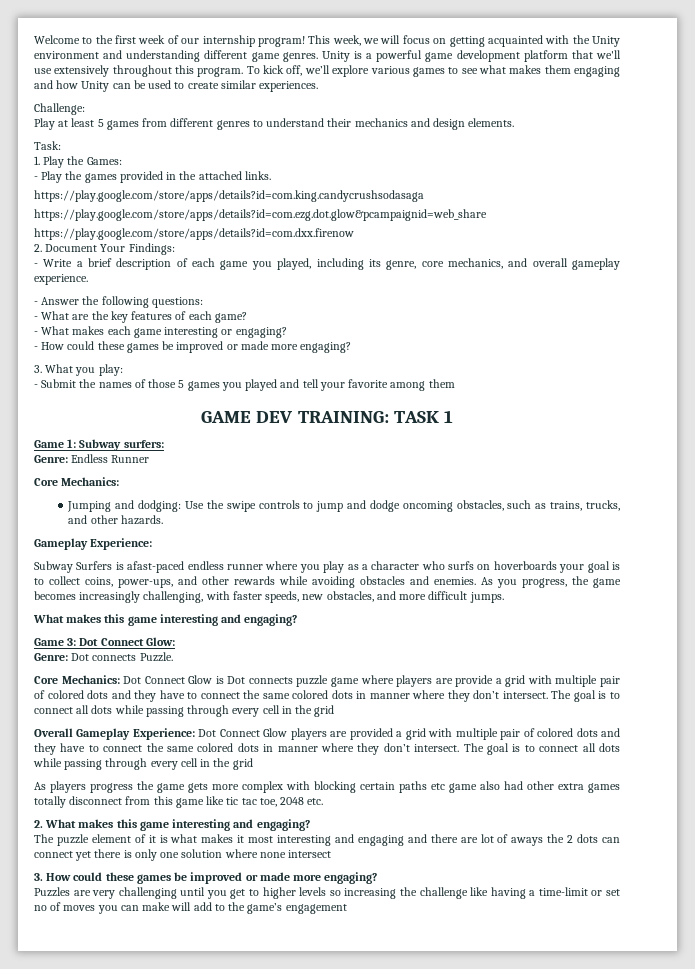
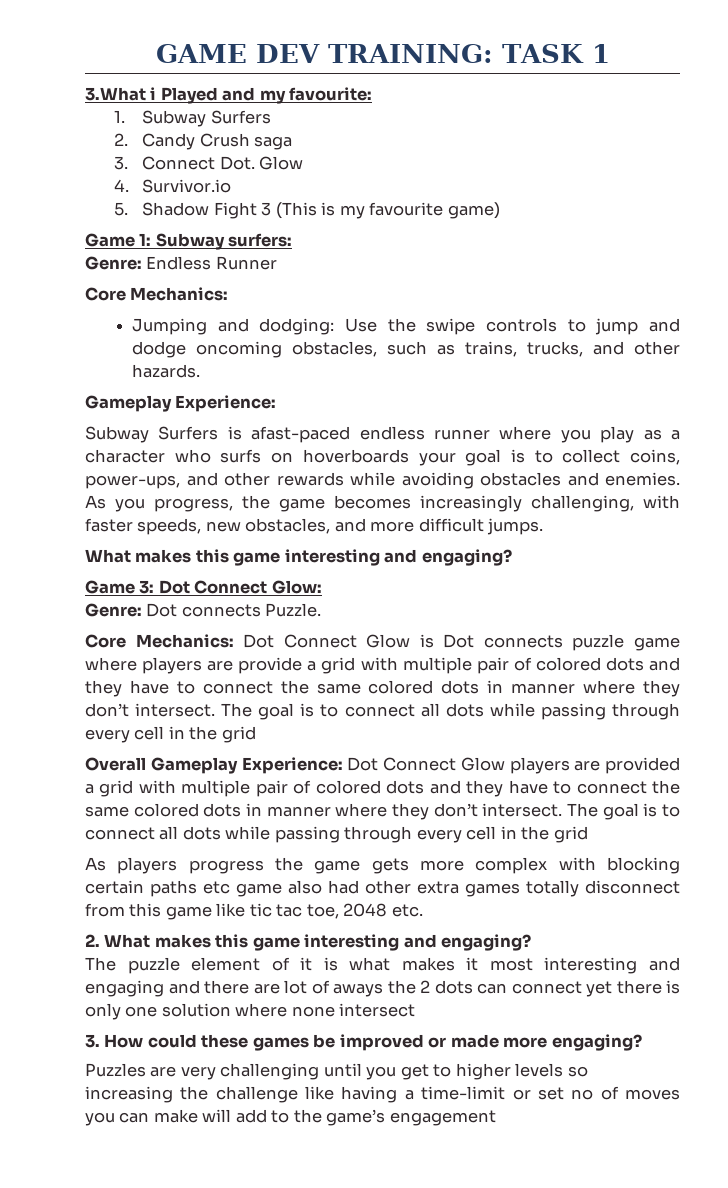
- Welcome to the first week of our internship program! This week, we will focus on getting acquainted with the Unity environment and understanding different game genres. Unity is a powerful game development platform that we'll use extensively throughout this program. To kick off, we’ll explore various games to see what makes them engaging and how Unity can be used to create similar experiences.
- Challenge:
- Play at least 5 games from different genres to understand their mechanics and design elements.
- Task:
- 1. Play the Games:
- - Play the games provided in the attached links.
- https://play.google.com/store/apps/details?id=com.king.candycrushsodasaga
- https://play.google.com/store/apps/details?id=com.ezg.dot.glow&pcampaignid=web_share
- https://play.google.com/store/apps/details?id=com.dxx.firenow
- 2. Document Your Findings:
- - Write a brief description of each game you played, including its genre, core mechanics, and overall gameplay experience.
- - Answer the following questions:
- - What are the key features of each game?
- - What makes each game interesting or engaging?
- - How could these games be improved or made more engaging?
- 3. What you play:
- - Submit the names of those 5 games you played and tell your favorite among them
+ 3.What i Played and my favourite:
+ 1. Subway Surfers
+ 2. Candy Crush saga
+ 3. Connect Dot. Glow
+ 4. Survivor.io
+ 5. Shadow Fight 3 (This is my favourite game)

